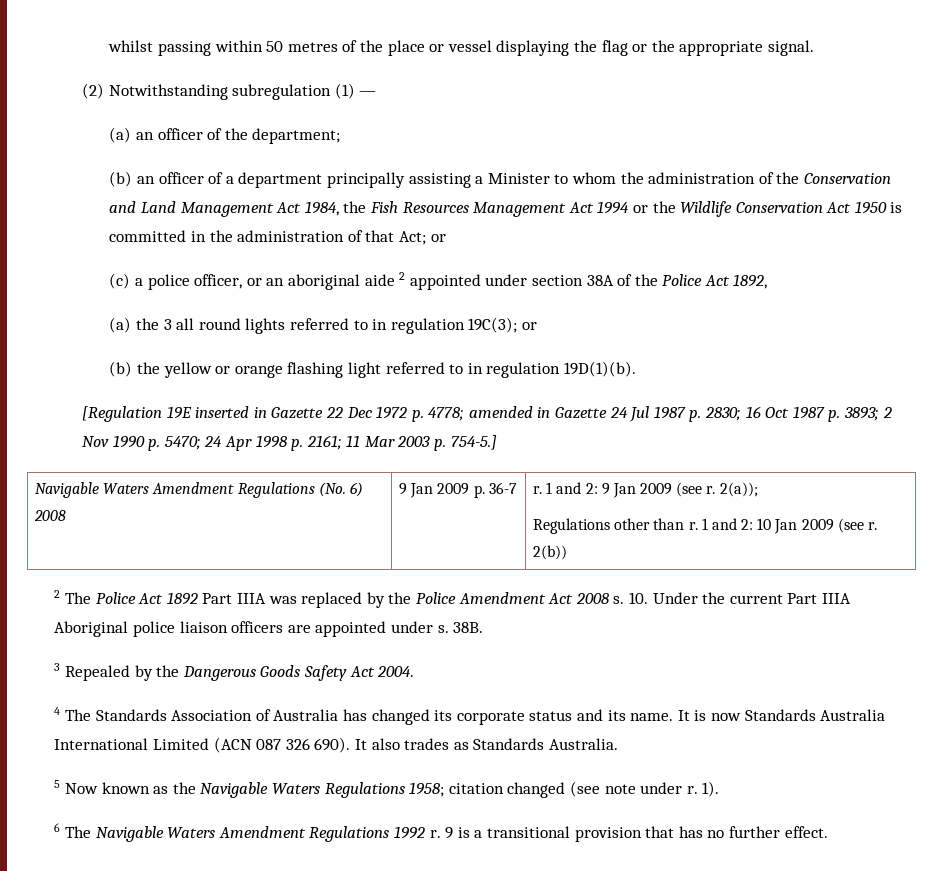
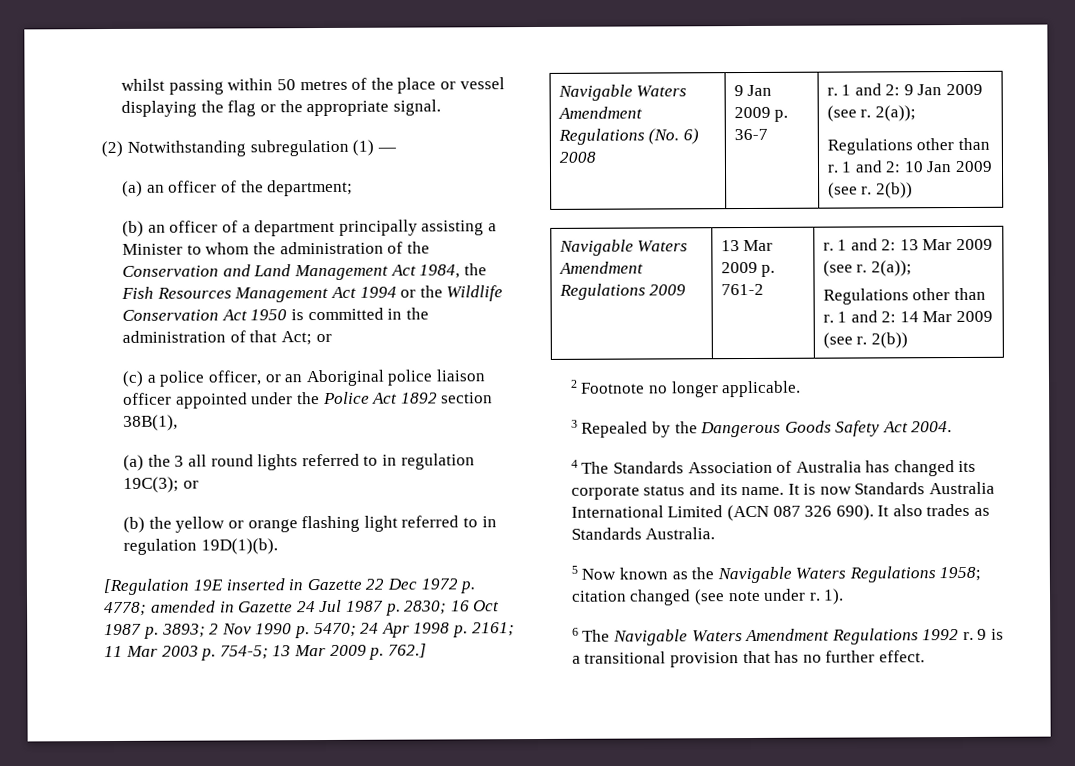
- (c) a police officer, or an aboriginal aide 2 appointed under section 38A of the Police Act 1892,
+ (c) a police officer, or an Aboriginal police liaison officer appointed under the Police Act 1892 section 38B(1),
- [Regulation 19E inserted in Gazette 22 Dec 1972 p. 4778; amended in Gazette 24 Jul 1987 p. 2830; 16 Oct 1987 p. 3893; 2 Nov 1990 p. 5470; 24 Apr 1998 p. 2161; 11 Mar 2003 p. 754-5.]
+ [Regulation 19E inserted in Gazette 22 Dec 1972 p. 4778; amended in Gazette 24 Jul 1987 p. 2830; 16 Oct 1987 p. 3893; 2 Nov 1990 p. 5470; 24 Apr 1998 p. 2161; 11 Mar 2003 p. 754-5; 13 Mar 2009 p. 762.]
- 2 The Police Act 1892 Part IIIA was replaced by the Police Amendment Act 2008 s. 10. Under the current Part IIIA Aboriginal police liaison officers are appointed under s. 38B.
+ Navigable Waters Amendment Regulations 2009 | 13 Mar 2009 p. 761-2 | r. 1 and 2: 13 Mar 2009 (see r. 2(a));
+ Regulations other than r. 1 and 2: 14 Mar 2009 (see r. 2(b))
+ 2 Footnote no longer applicable.

